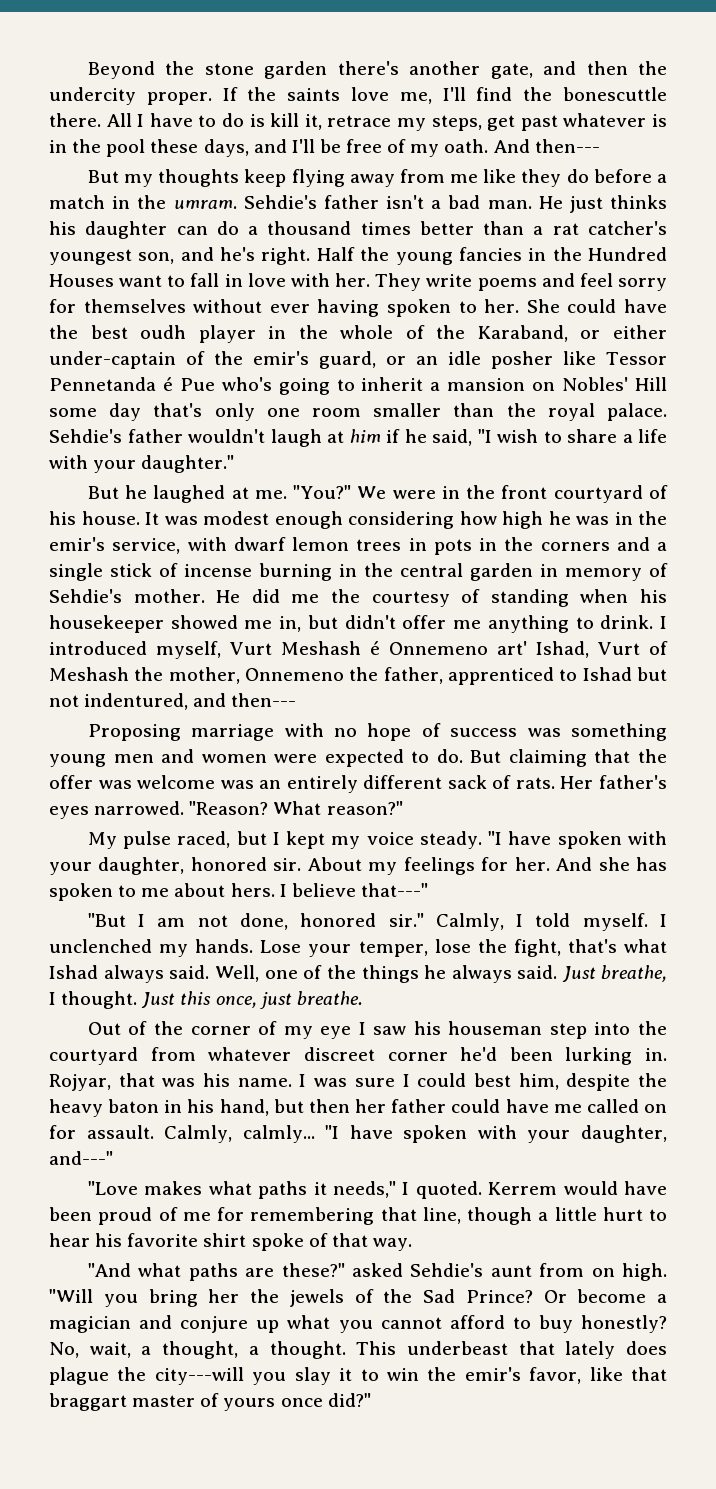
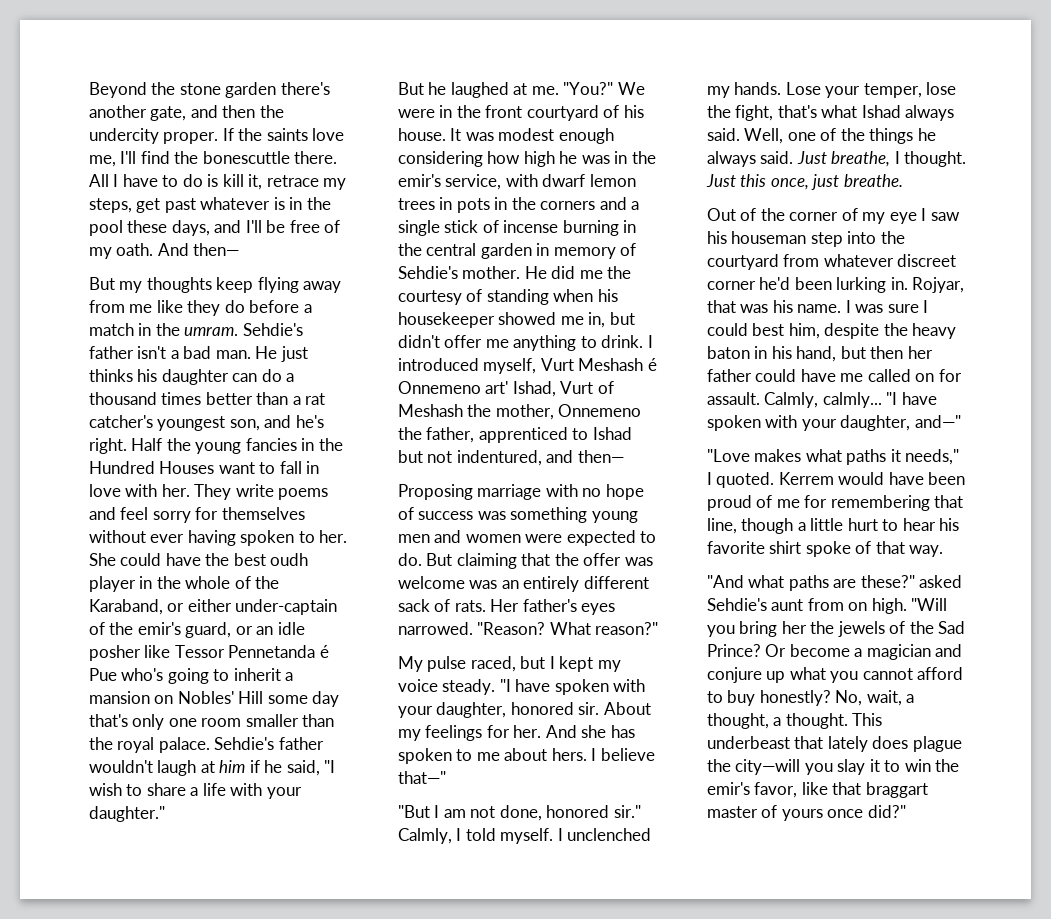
- And then---
+ And then—
- I introduced myself, Vurt Meshash é Onnemeno art' Ishad, Vurt of Meshash the mother, Onnemeno the father, apprenticed to Ishad but not indentured, and then---
+ I introduced myself, Vurt Meshash é Onnemeno art' Ishad, Vurt of Meshash the mother, Onnemeno the father, apprenticed to Ishad but not indentured, and then—
- I believe that---"
+ I believe that—"
- "I have spoken with your daughter, and---"
+ "I have spoken with your daughter, and—"
- This underbeast that lately does plague the city---will you slay it to win the emir's favor, like that braggart master of yours once did?"
+ This underbeast that lately does plague the city—will you slay it to win the emir's favor, like that braggart master of yours once did?"

